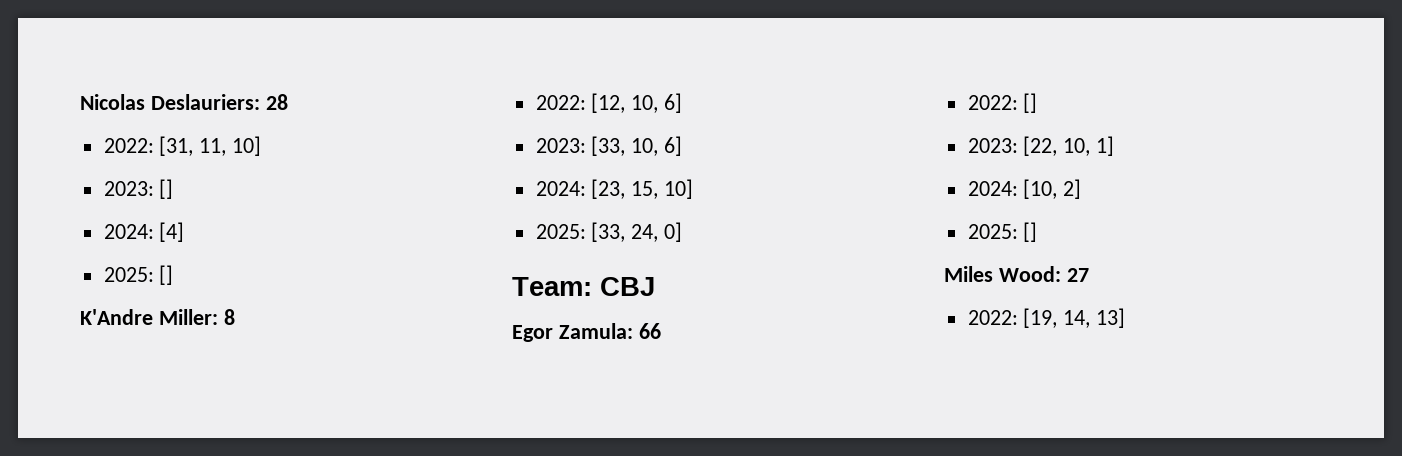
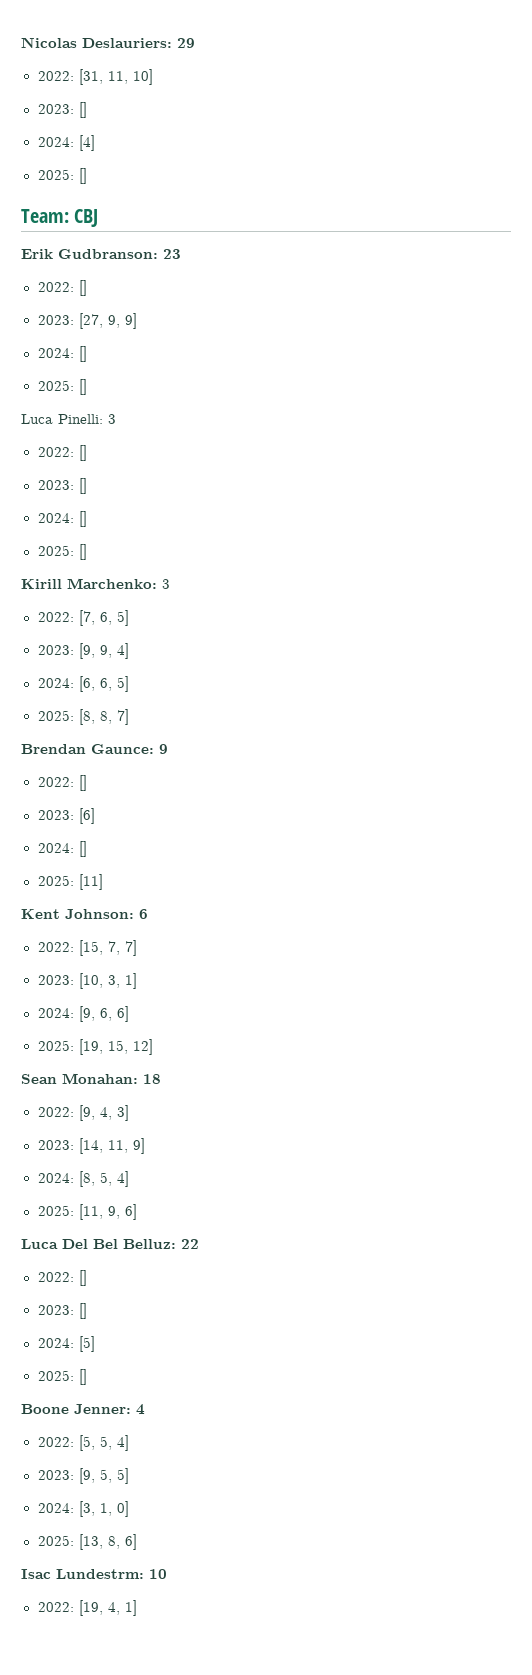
- Nicolas Deslauriers: 28
+ Nicolas Deslauriers: 29
- K'Andre Miller: 8
- 2022: [12, 10, 6]
- 2023: [33, 10, 6]
- 2024: [23, 15, 10]
- 2025: [33, 24, 0]
- Egor Zamula: 66
+ Erik Gudbranson: 23
  2022: []
- 2023: [22, 10, 1]
- 2024: [10, 2]
+ 2023: [27, 9, 9]
+ 2024: []
  2025: []
- Miles Wood: 27
+ Luca Pinelli: 3
+ 2022: []
+ 2023: []
+ 2024: []
+ 2025: []
+ Kirill Marchenko: 3
+ 2022: [7, 6, 5]
+ 2023: [9, 9, 4]
+ 2024: [6, 6, 5]
+ 2025: [8, 8, 7]
+ Brendan Gaunce: 9
+ 2022: []
+ 2023: [6]
+ 2024: []
+ 2025: [11]
+ Kent Johnson: 6
+ 2022: [15, 7, 7]
+ 2023: [10, 3, 1]
+ 2024: [9, 6, 6]
+ 2025: [19, 15, 12]
+ Sean Monahan: 18
+ 2022: [9, 4, 3]
+ 2023: [14, 11, 9]
+ 2024: [8, 5, 4]
+ 2025: [11, 9, 6]
+ Luca Del Bel Belluz: 22
+ 2022: []
+ 2023: []
+ 2024: [5]
+ 2025: []
+ Boone Jenner: 4
+ 2022: [5, 5, 4]
+ 2023: [9, 5, 5]
+ 2024: [3, 1, 0]
+ 2025: [13, 8, 6]
+ Isac Lundestrm: 10
- 2022: [19, 14, 13]
+ 2022: [19, 4, 1]

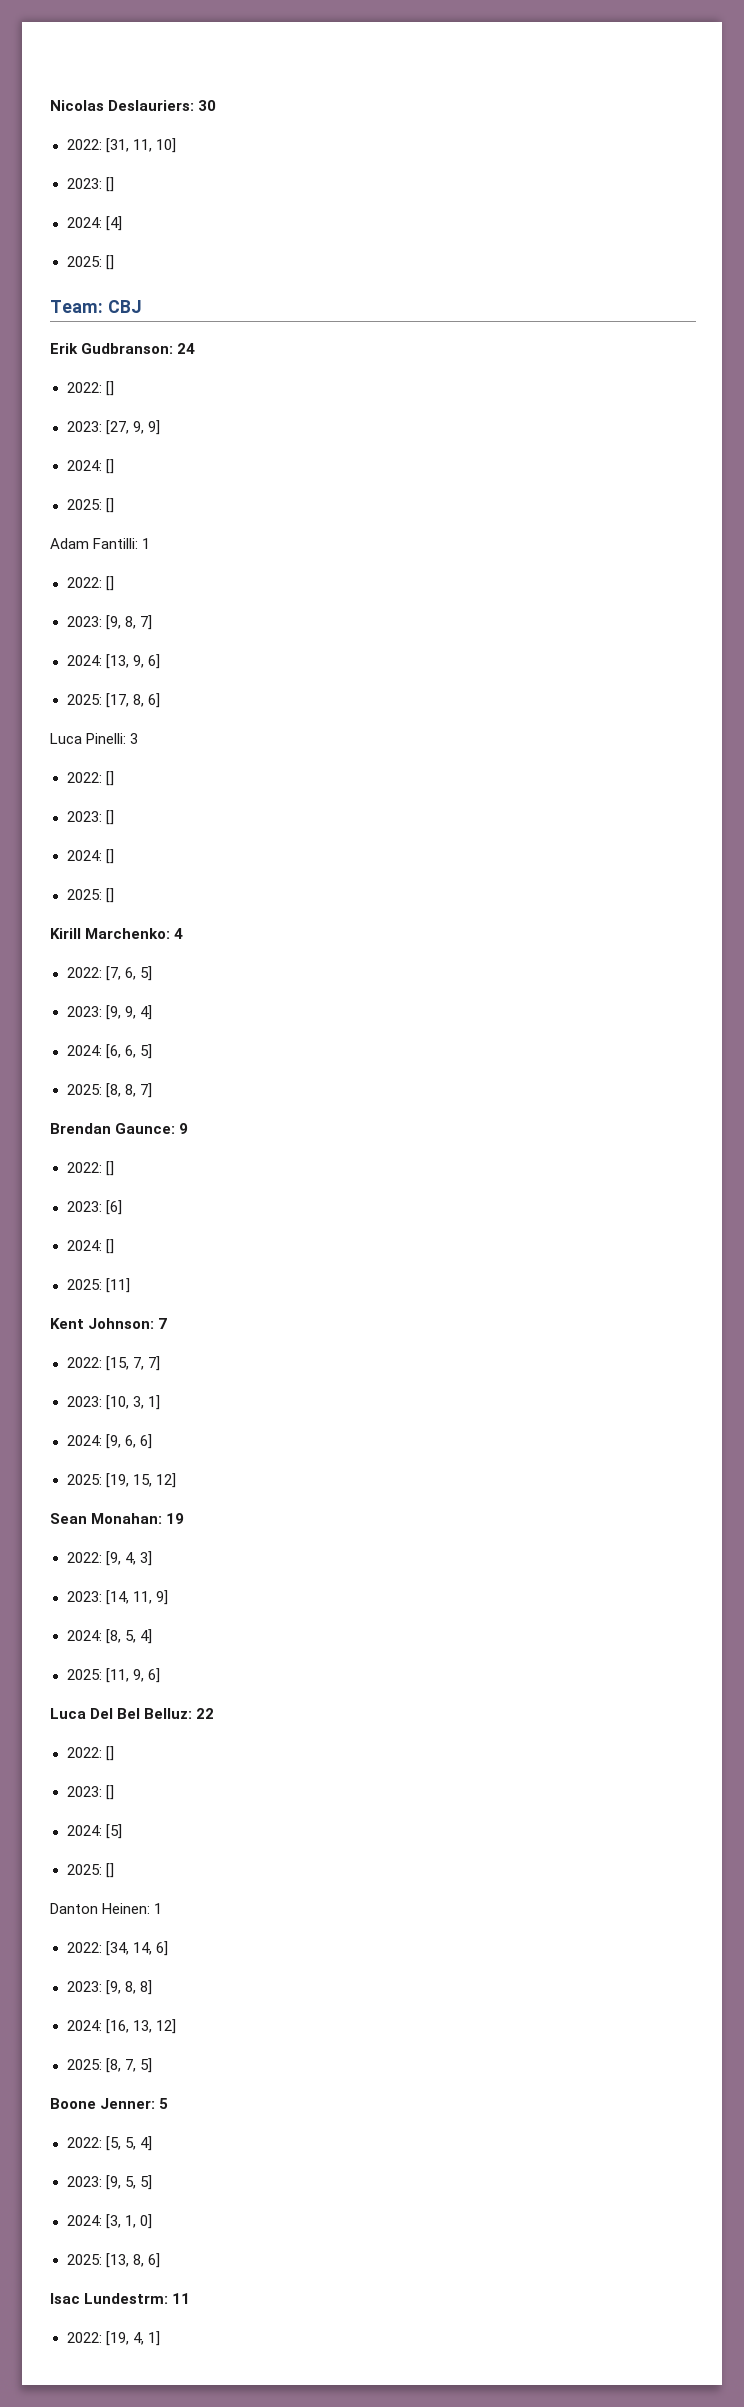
- Nicolas Deslauriers: 29
+ Nicolas Deslauriers: 30
- Erik Gudbranson: 23
+ Erik Gudbranson: 24
+ Adam Fantilli: 1
+ 2022: []
+ 2023: [9, 8, 7]
+ 2024: [13, 9, 6]
+ 2025: [17, 8, 6]
- Kirill Marchenko: 3
+ Kirill Marchenko: 4
- Kent Johnson: 6
+ Kent Johnson: 7
- Sean Monahan: 18
+ Sean Monahan: 19
+ Danton Heinen: 1
+ 2022: [34, 14, 6]
+ 2023: [9, 8, 8]
+ 2024: [16, 13, 12]
+ 2025: [8, 7, 5]
- Boone Jenner: 4
+ Boone Jenner: 5
- Isac Lundestrm: 10
+ Isac Lundestrm: 11

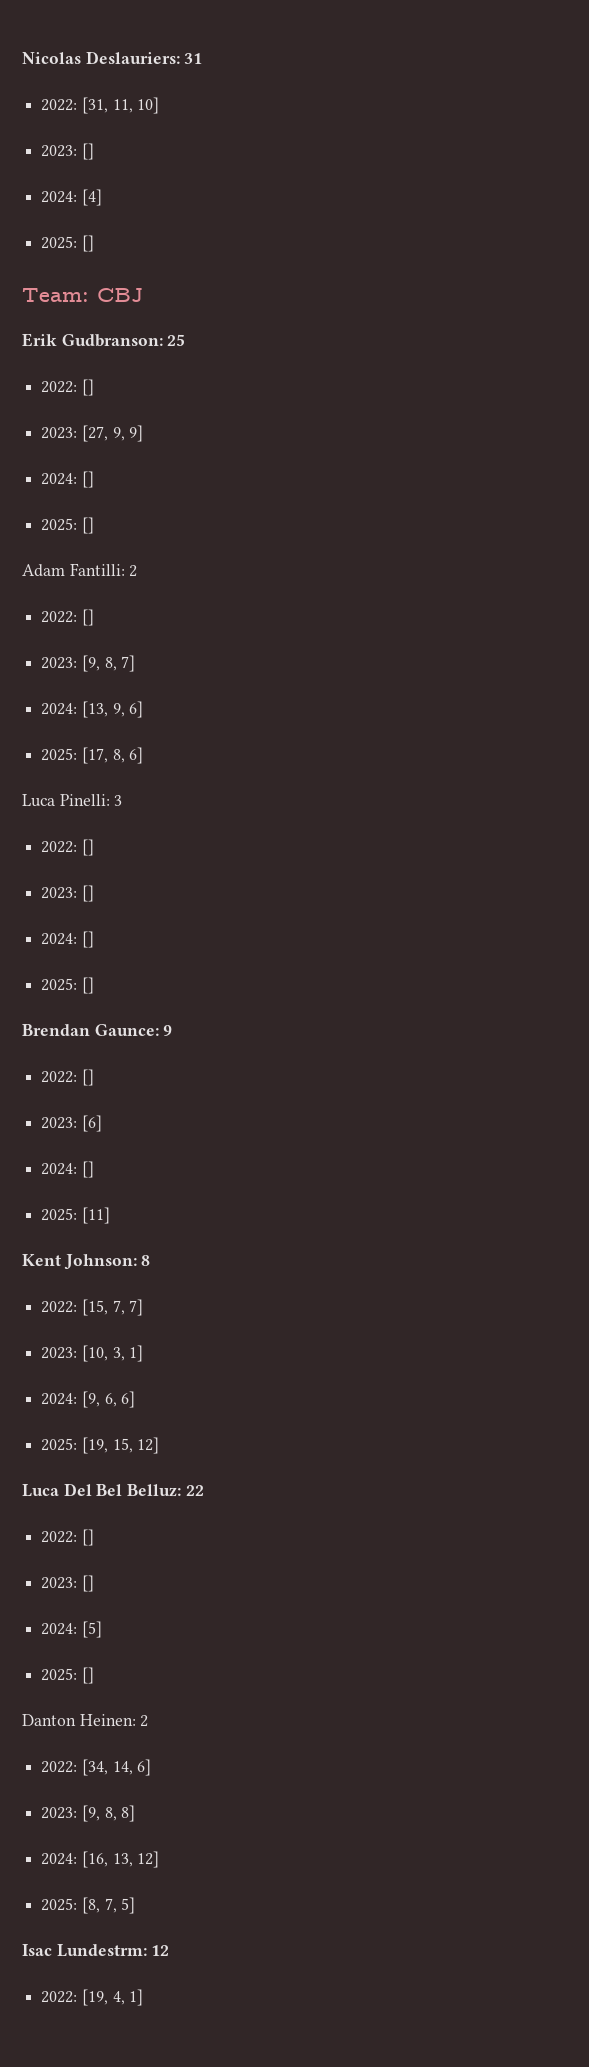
- Nicolas Deslauriers: 30
+ Nicolas Deslauriers: 31
- Erik Gudbranson: 24
+ Erik Gudbranson: 25
- Adam Fantilli: 1
+ Adam Fantilli: 2
- Kirill Marchenko: 4
- 2022: [7, 6, 5]
- 2023: [9, 9, 4]
- 2024: [6, 6, 5]
- 2025: [8, 8, 7]
- Kent Johnson: 7
+ Kent Johnson: 8
- Sean Monahan: 19
- 2022: [9, 4, 3]
- 2023: [14, 11, 9]
- 2024: [8, 5, 4]
- 2025: [11, 9, 6]
- Danton Heinen: 1
+ Danton Heinen: 2
- Boone Jenner: 5
- 2022: [5, 5, 4]
- 2023: [9, 5, 5]
- 2024: [3, 1, 0]
- 2025: [13, 8, 6]
- Isac Lundestrm: 11
+ Isac Lundestrm: 12

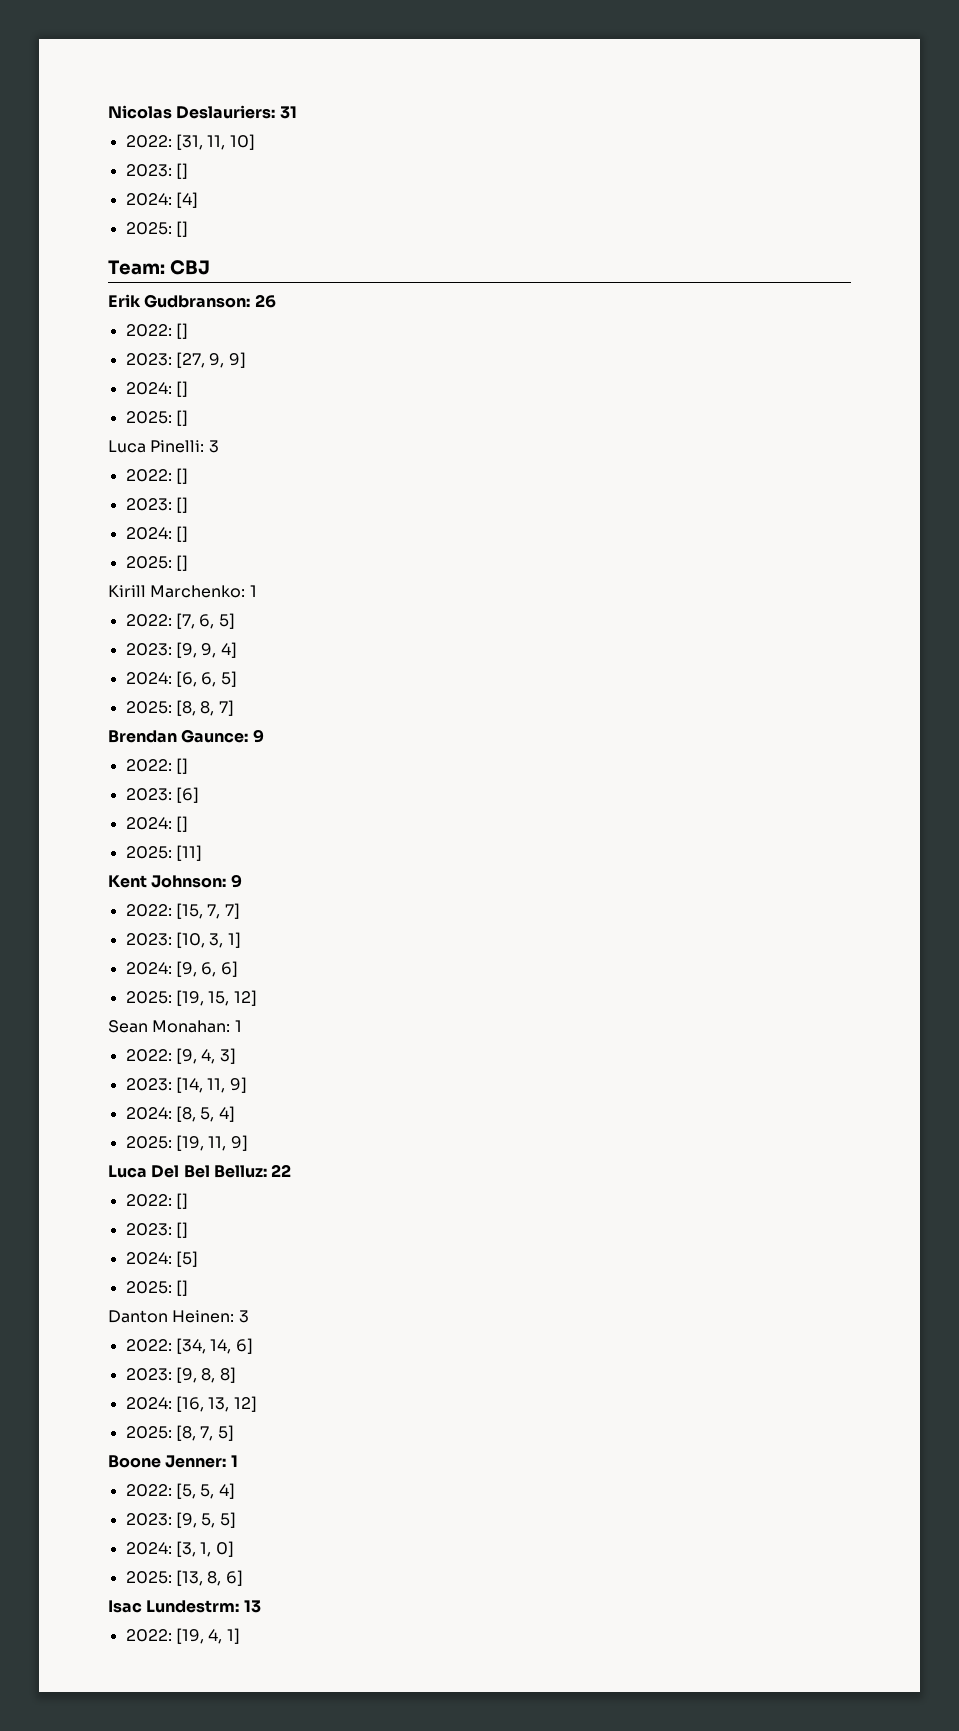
- Erik Gudbranson: 25
+ Erik Gudbranson: 26
- Adam Fantilli: 2
- 2022: []
- 2023: [9, 8, 7]
- 2024: [13, 9, 6]
- 2025: [17, 8, 6]
+ Kirill Marchenko: 1
+ 2022: [7, 6, 5]
+ 2023: [9, 9, 4]
+ 2024: [6, 6, 5]
+ 2025: [8, 8, 7]
- Kent Johnson: 8
+ Kent Johnson: 9
+ Sean Monahan: 1
+ 2022: [9, 4, 3]
+ 2023: [14, 11, 9]
+ 2024: [8, 5, 4]
+ 2025: [19, 11, 9]
- Danton Heinen: 2
+ Danton Heinen: 3
+ Boone Jenner: 1
+ 2022: [5, 5, 4]
+ 2023: [9, 5, 5]
+ 2024: [3, 1, 0]
+ 2025: [13, 8, 6]
- Isac Lundestrm: 12
+ Isac Lundestrm: 13

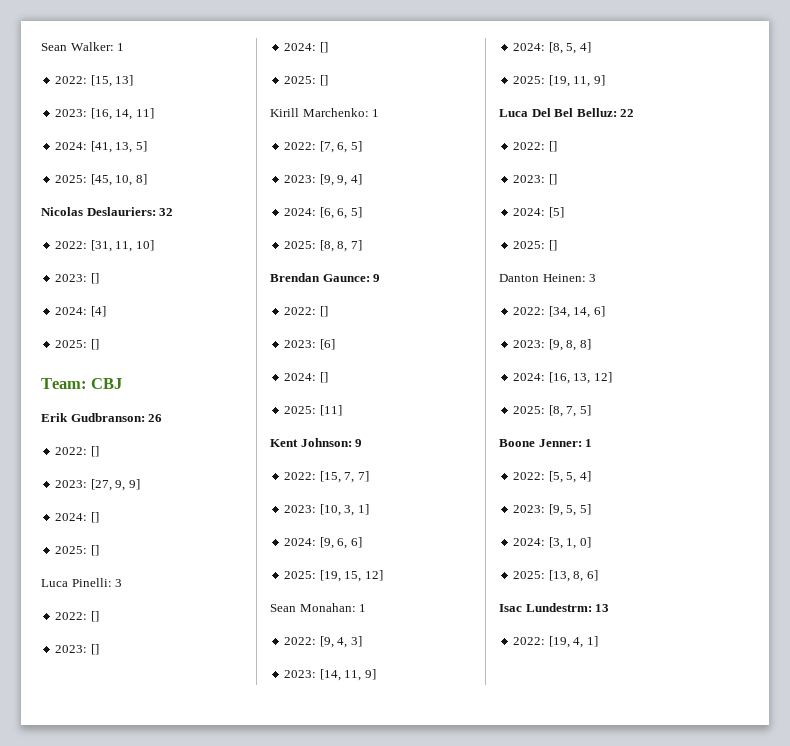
+ Sean Walker: 1
+ 2022: [15, 13]
+ 2023: [16, 14, 11]
+ 2024: [41, 13, 5]
+ 2025: [45, 10, 8]
- Nicolas Deslauriers: 31
+ Nicolas Deslauriers: 32

